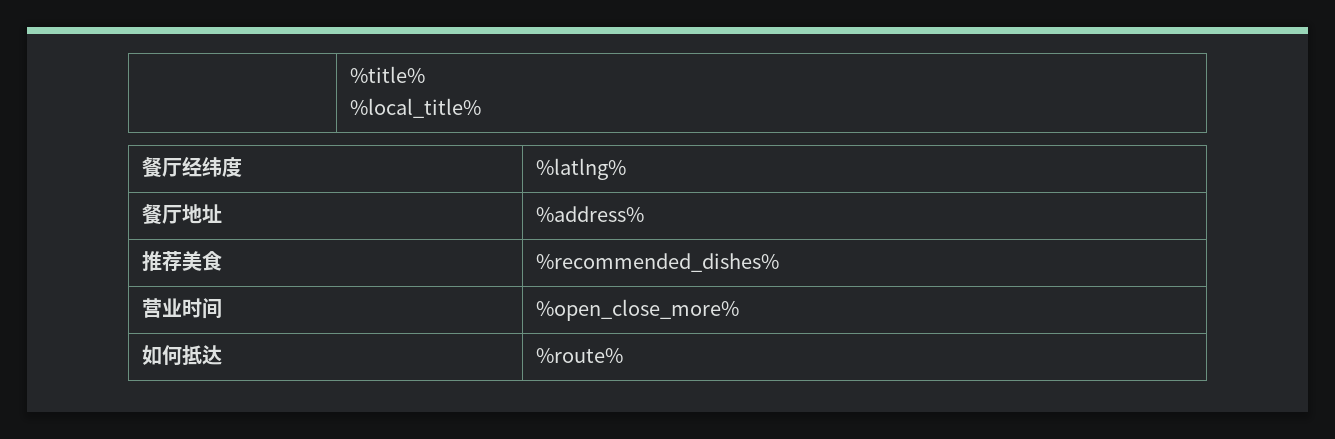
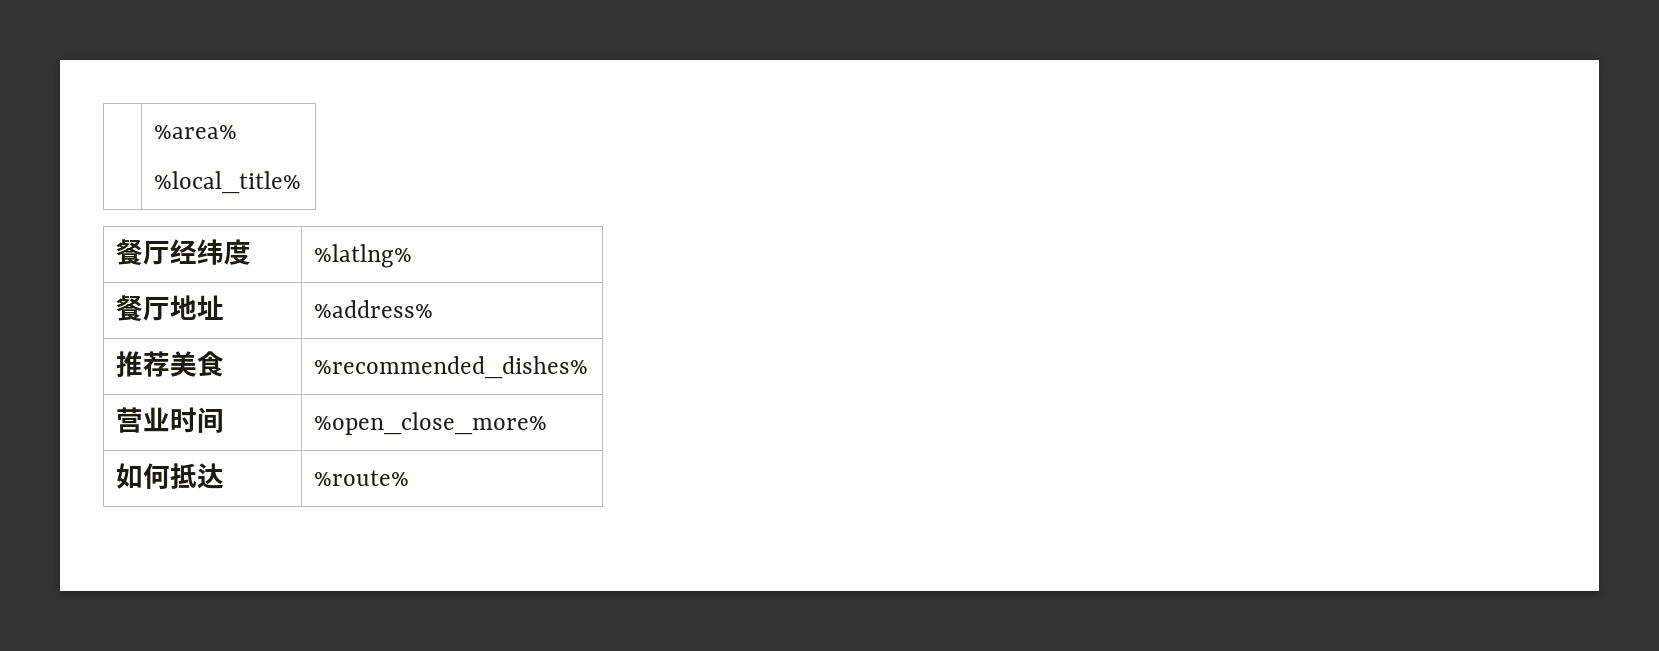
- | %title%
+ | %area%

